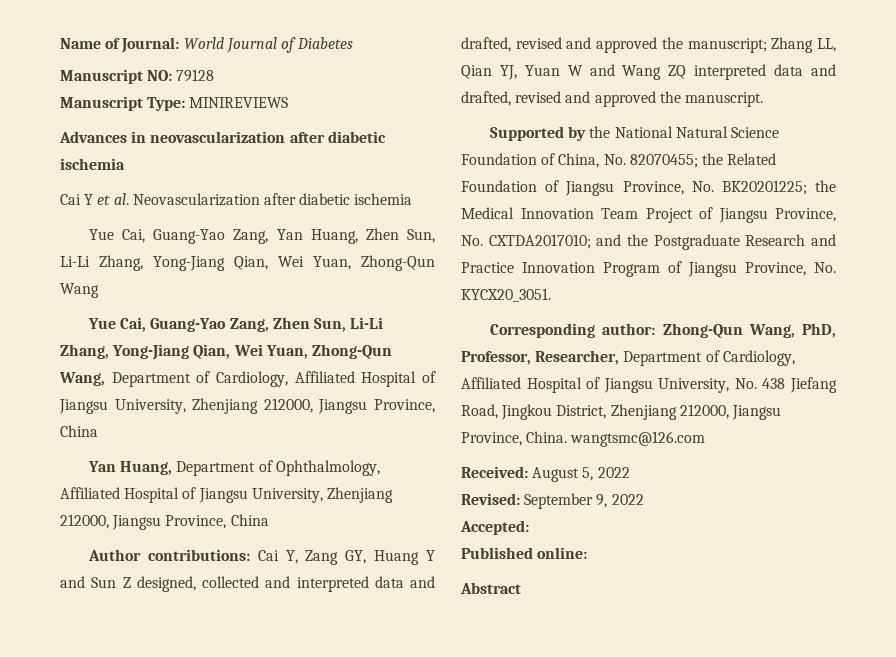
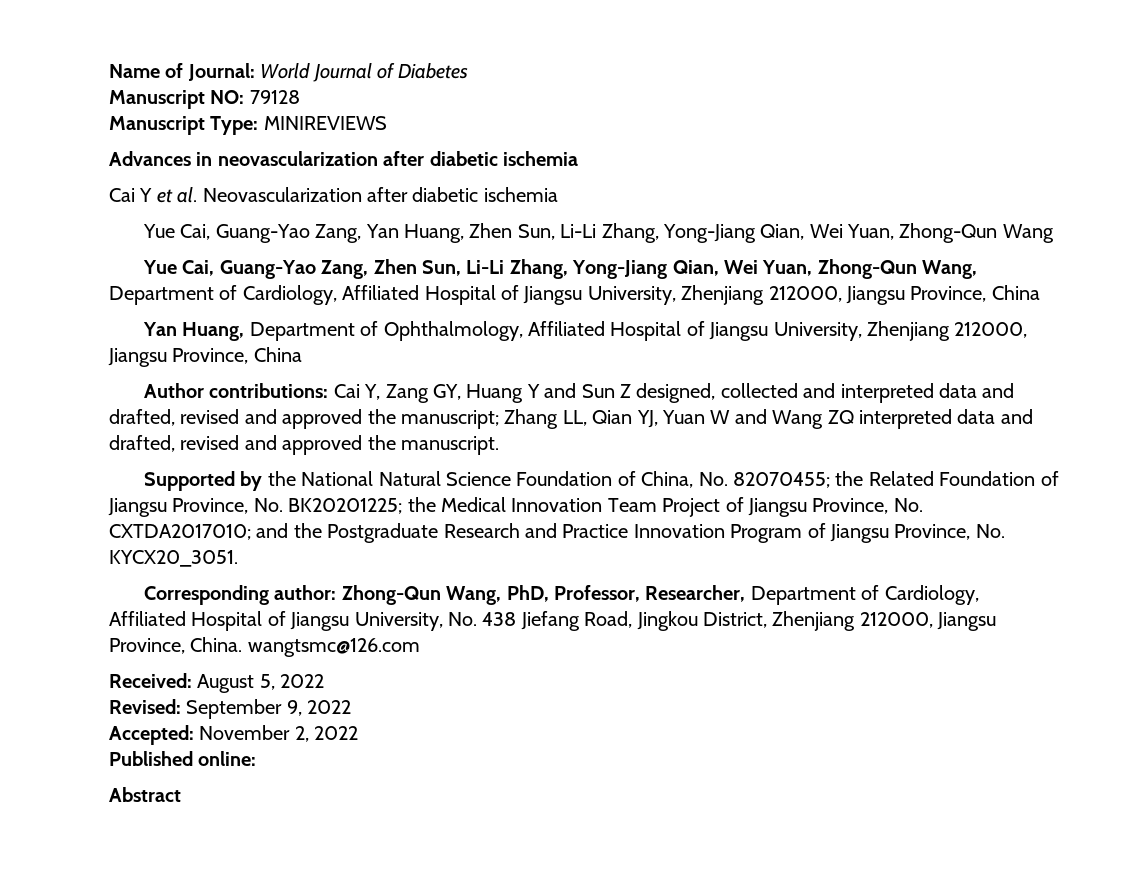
- Accepted:
+ Accepted: November 2, 2022

